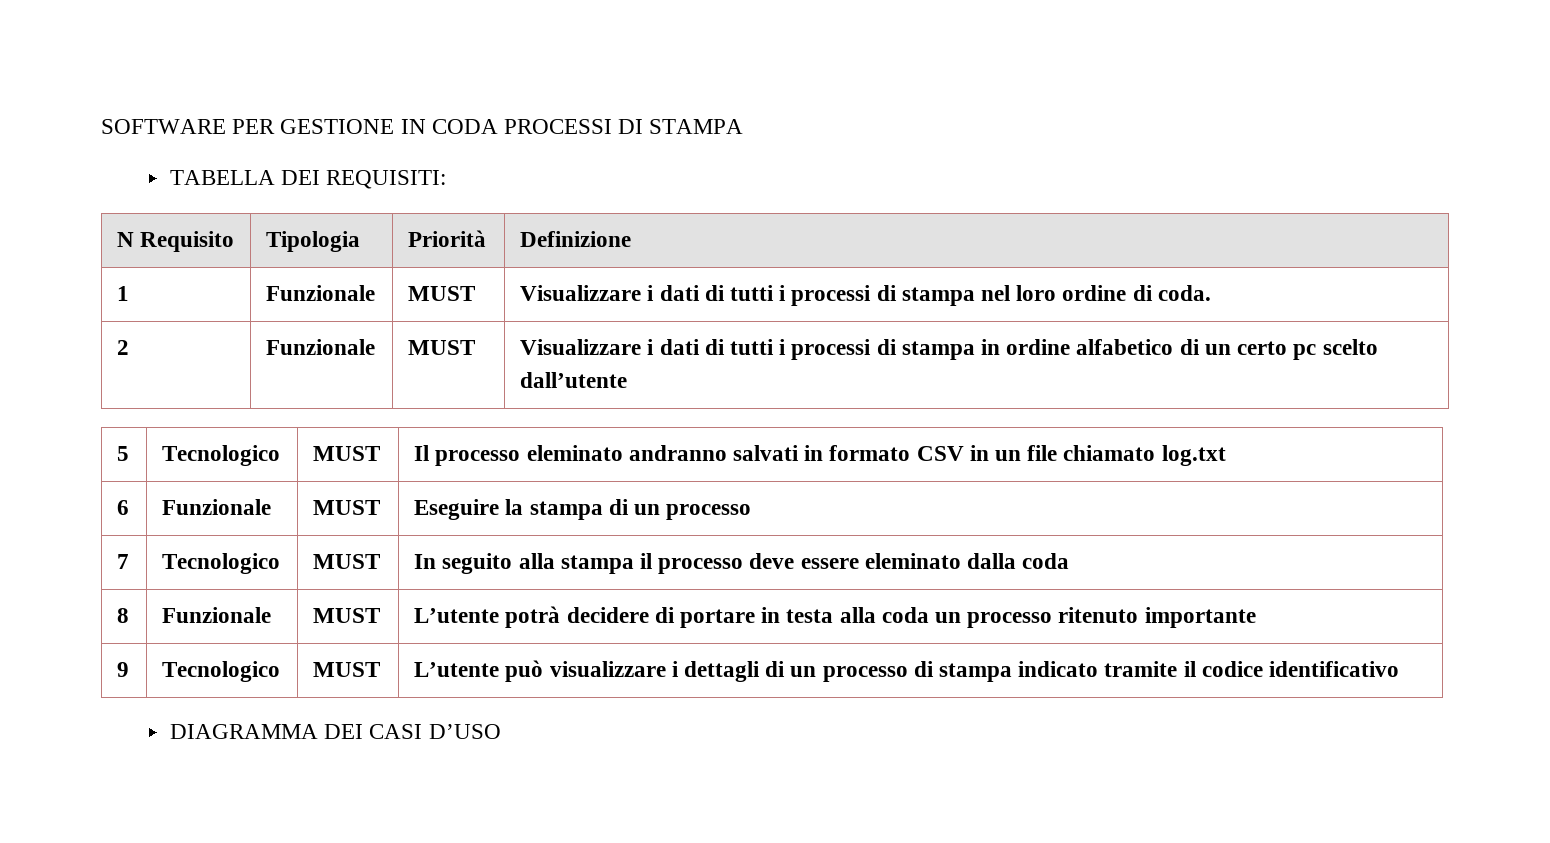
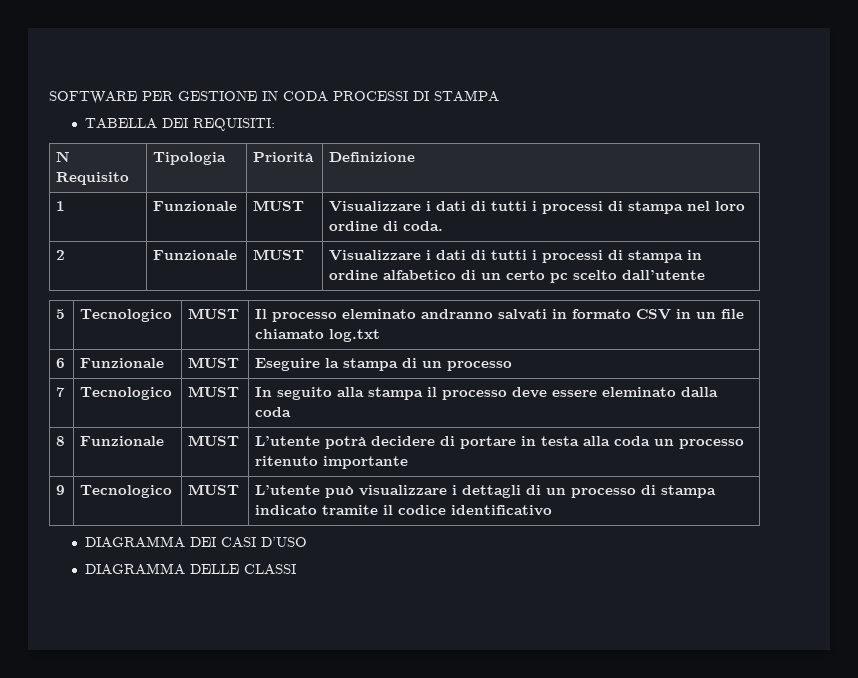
+ DIAGRAMMA DELLE CLASSI

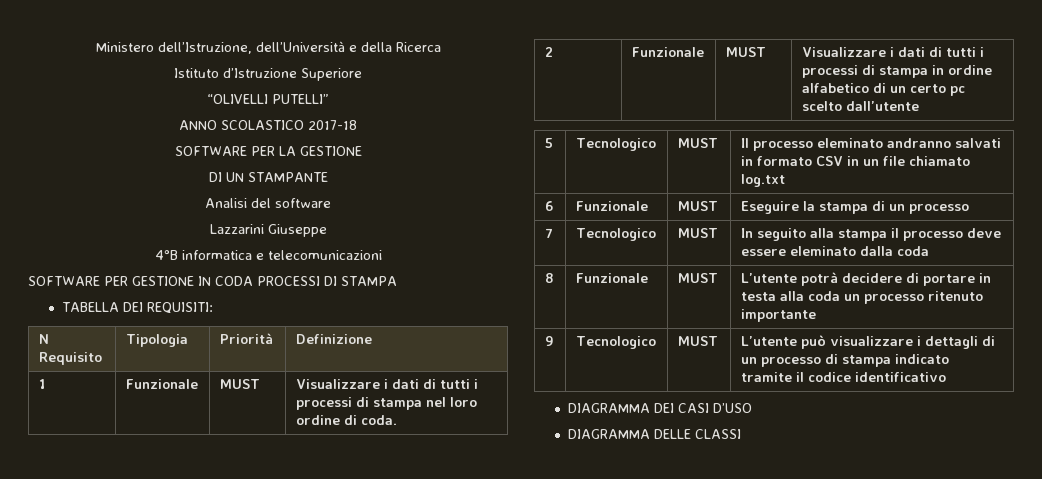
+ Ministero dell’Istruzione, dell’Università e della Ricerca
+ Istituto d’Istruzione Superiore
+ “OLIVELLI PUTELLI”
+ ANNO SCOLASTICO 2017-18
+ SOFTWARE PER LA GESTIONE
+ DI UN STAMPANTE
+ Analisi del software
+ Lazzarini Giuseppe
+ 4°B informatica e telecomunicazioni

